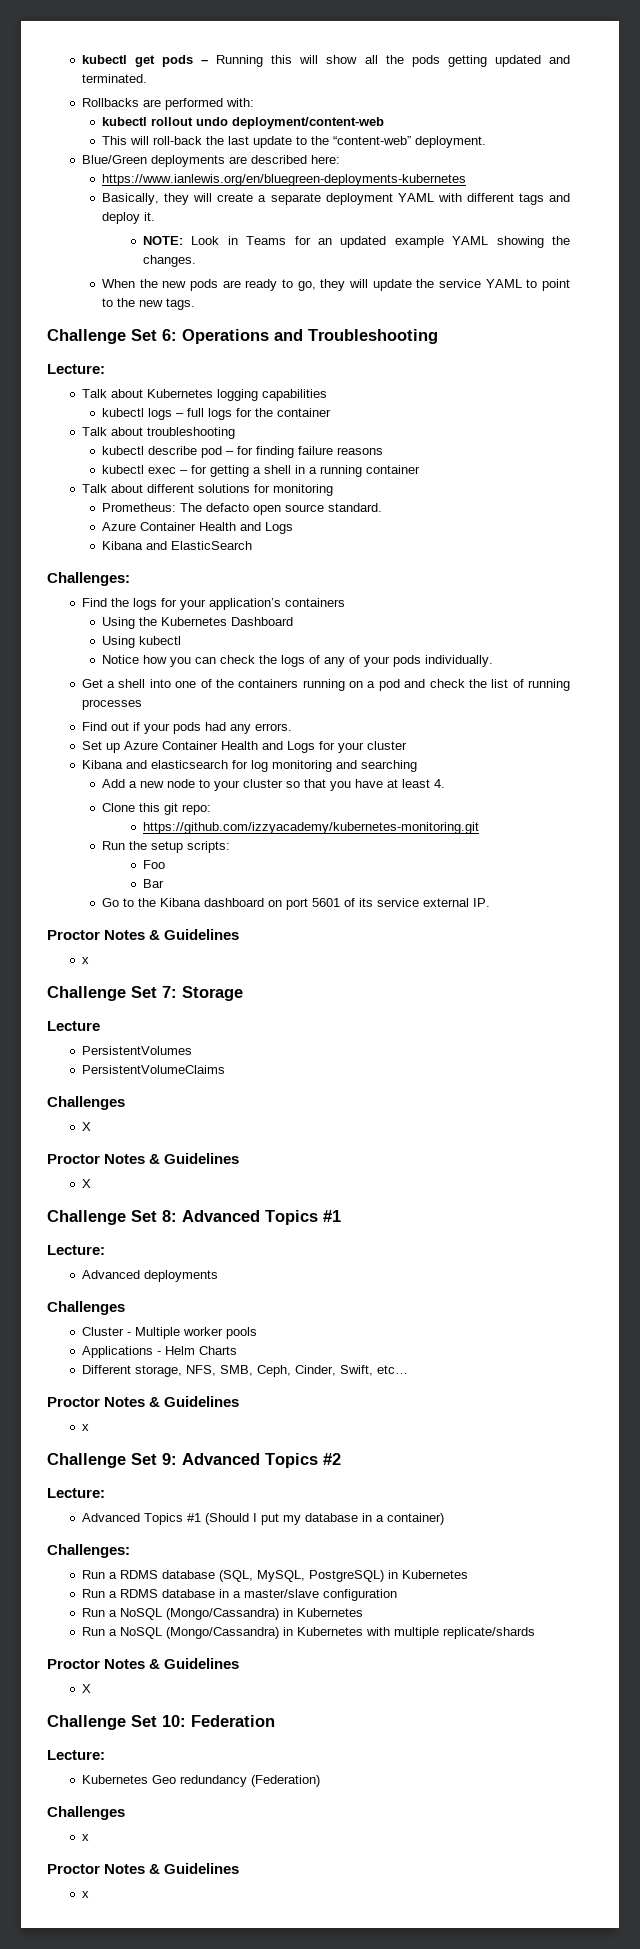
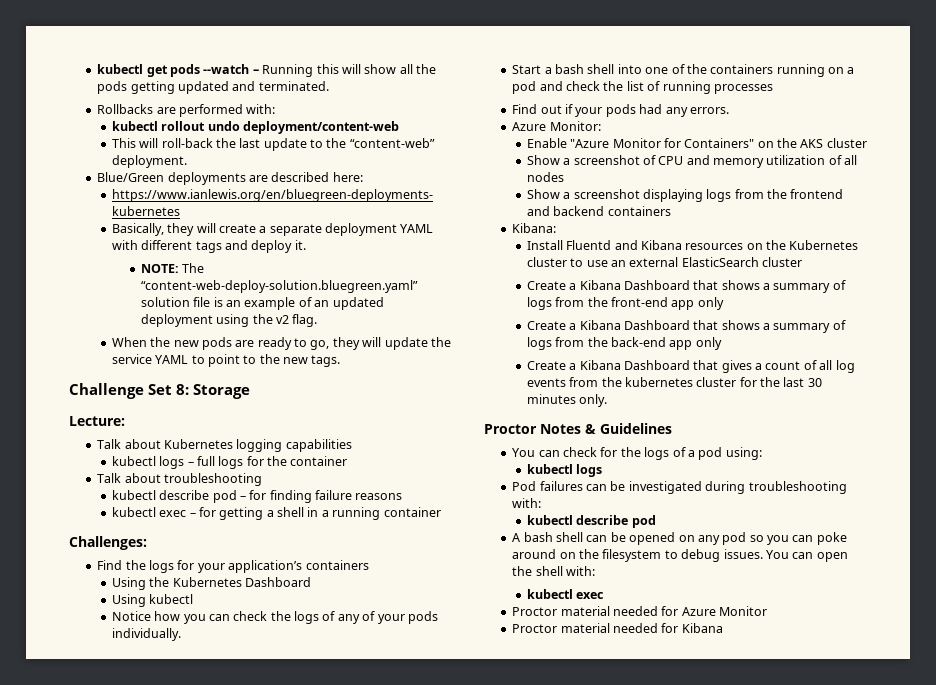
- kubectl get pods – Running this will show all the pods getting updated and terminated.
+ kubectl get pods --watch – Running this will show all the pods getting updated and terminated.
- NOTE: Look in Teams for an updated example YAML showing the changes.
+ NOTE: The “content-web-deploy-solution.bluegreen.yaml” solution file is an example of an updated deployment using the v2 flag.
- Challenge Set 6: Operations and Troubleshooting
+ Challenge Set 8: Storage
- Talk about different solutions for monitoring
- Prometheus: The defacto open source standard.
- Azure Container Health and Logs
- Kibana and ElasticSearch
- Get a shell into one of the containers running on a pod and check the list of running processes
+ Start a bash shell into one of the containers running on a pod and check the list of running processes
- Set up Azure Container Health and Logs for your cluster
- Kibana and elasticsearch for log monitoring and searching
- Add a new node to your cluster so that you have at least 4.
- Clone this git repo:
- https://github.com/izzyacademy/kubernetes-monitoring.git
- Run the setup scripts:
- Foo
- Bar
- Go to the Kibana dashboard on port 5601 of its service external IP.
+ Azure Monitor:
+ Enable "Azure Monitor for Containers" on the AKS cluster
+ Show a screenshot of CPU and memory utilization of all nodes
+ Show a screenshot displaying logs from the frontend and backend containers
+ Kibana:
+ Install Fluentd and Kibana resources on the Kubernetes cluster to use an external ElasticSearch cluster
+ Create a Kibana Dashboard that shows a summary of logs from the front-end app only
+ Create a Kibana Dashboard that shows a summary of logs from the back-end app only
+ Create a Kibana Dashboard that gives a count of all log events from the kubernetes cluster for the last 30 minutes only.
  Proctor Notes & Guidelines
- x
- Challenge Set 7: Storage
- Lecture
- PersistentVolumes
- PersistentVolumeClaims
- Challenges
- X
- Proctor Notes & Guidelines
- X
- Challenge Set 8: Advanced Topics #1
- Lecture:
- Advanced deployments
- Challenges
- Cluster - Multiple worker pools
- Applications - Helm Charts
- Different storage, NFS, SMB, Ceph, Cinder, Swift, etc…
- Proctor Notes & Guidelines
- x
- Challenge Set 9: Advanced Topics #2
- Lecture:
- Advanced Topics #1 (Should I put my database in a container)
- Challenges:
- Run a RDMS database (SQL, MySQL, PostgreSQL) in Kubernetes
- Run a RDMS database in a master/slave configuration
- Run a NoSQL (Mongo/Cassandra) in Kubernetes
- Run a NoSQL (Mongo/Cassandra) in Kubernetes with multiple replicate/shards
- Proctor Notes & Guidelines
- X
- Challenge Set 10: Federation
- Lecture:
- Kubernetes Geo redundancy (Federation)
- Challenges
- x
- Proctor Notes & Guidelines
- x
+ You can check for the logs of a pod using:
+ kubectl logs
+ Pod failures can be investigated during troubleshooting with:
+ kubectl describe pod
+ A bash shell can be opened on any pod so you can poke around on the filesystem to debug issues. You can open the shell with:
+ kubectl exec
+ Proctor material needed for Azure Monitor
+ Proctor material needed for Kibana

